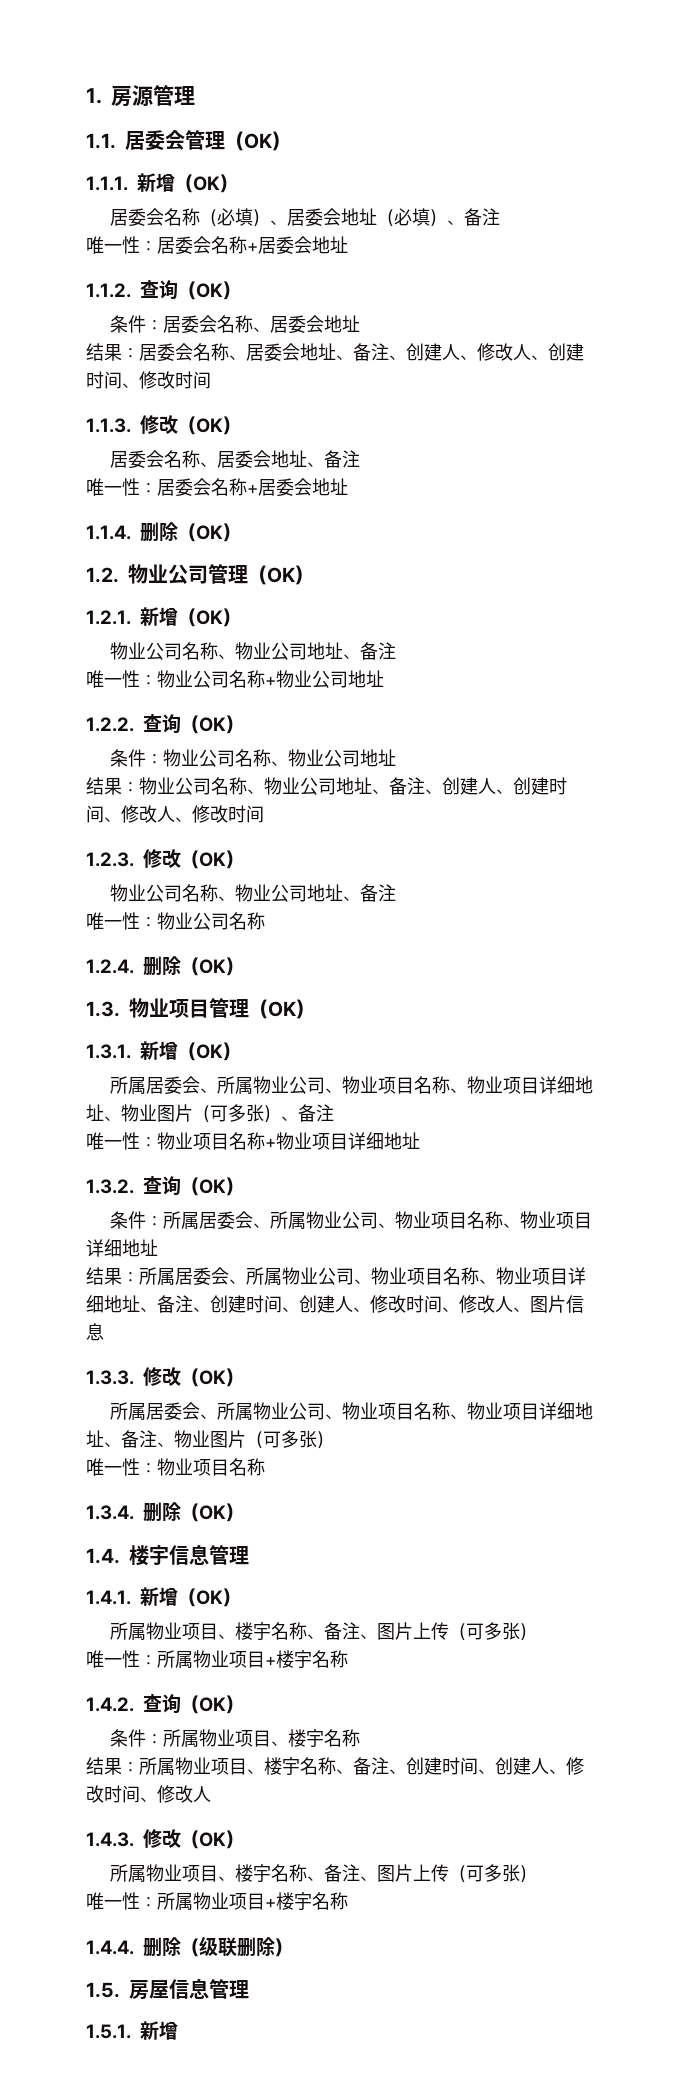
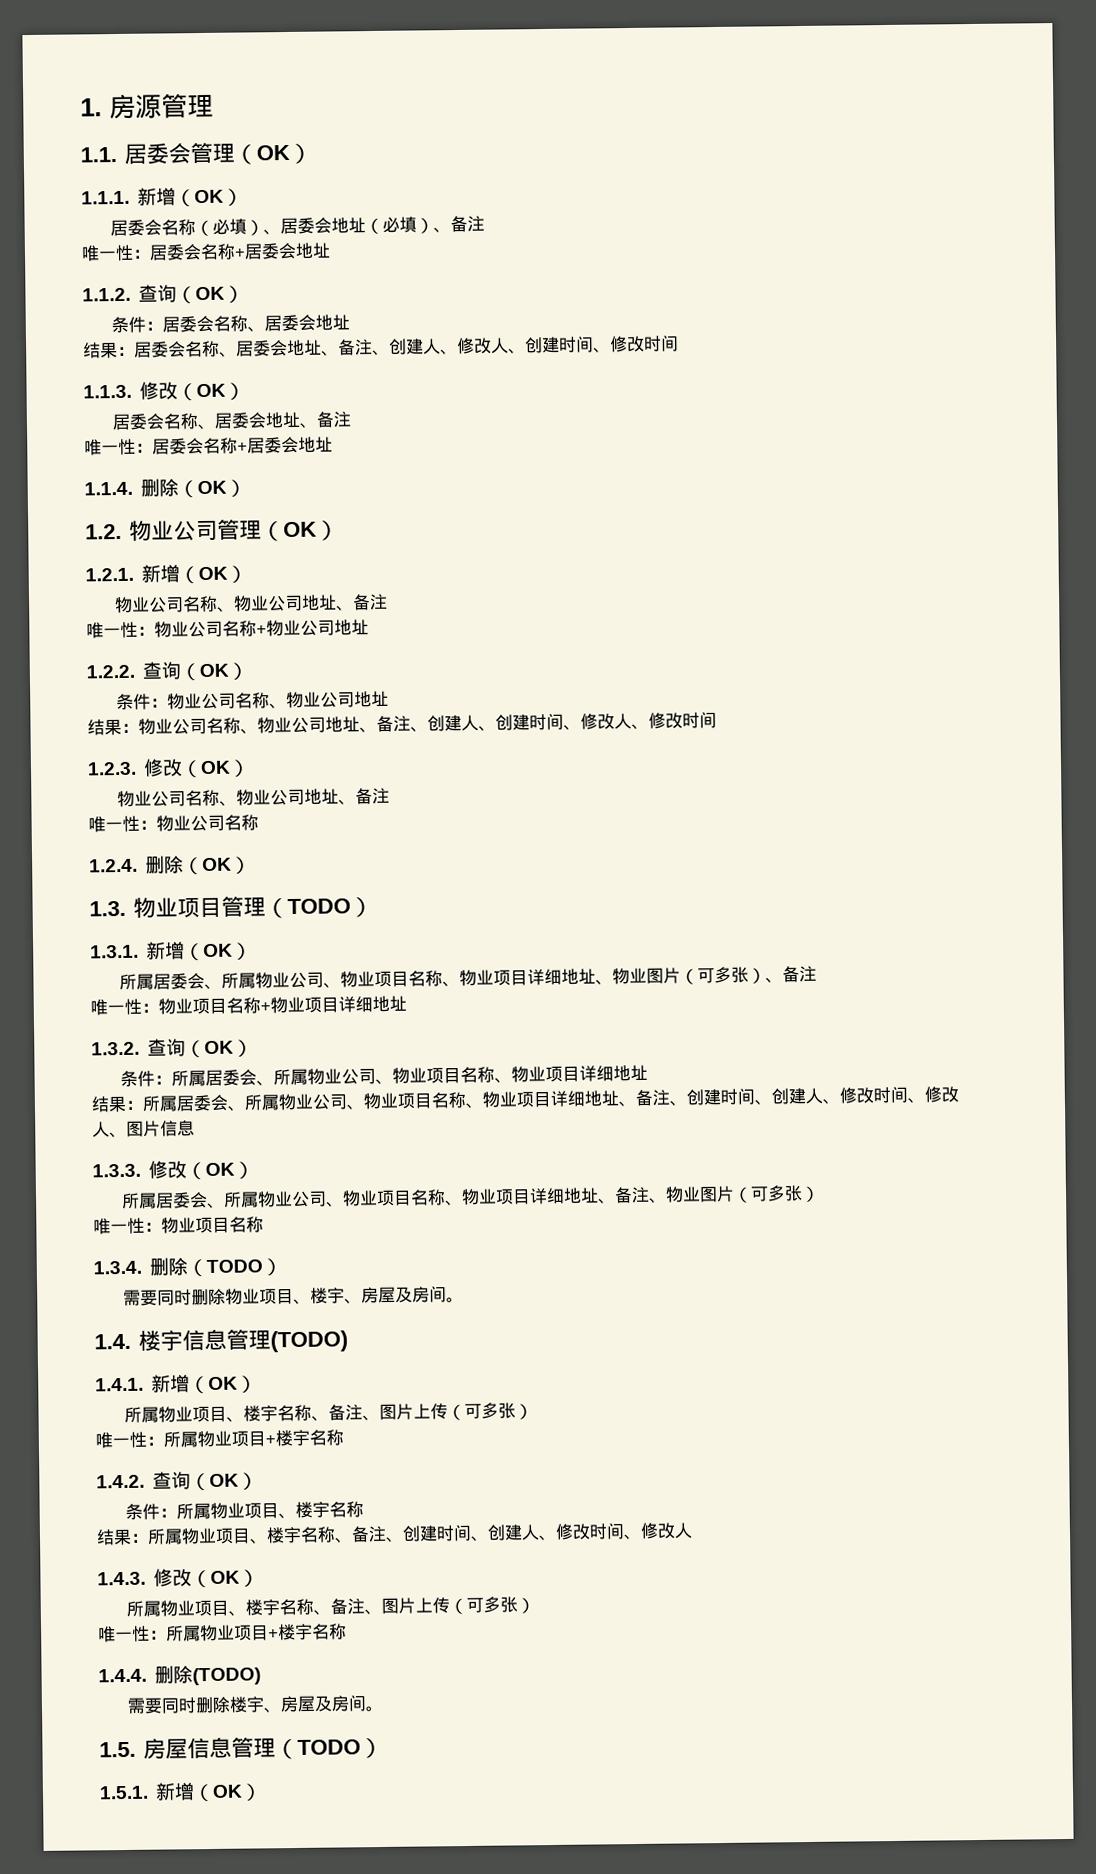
- 1.3.物业项目管理（OK）
+ 1.3.物业项目管理（TODO）
- 1.3.4.删除（OK）
+ 1.3.4.删除（TODO）
+ 需要同时删除物业项目、楼宇、房屋及房间。
- 1.4.楼宇信息管理
+ 1.4.楼宇信息管理(TODO)
- 1.4.4.删除（级联删除）
+ 1.4.4.删除(TODO)
+ 需要同时删除楼宇、房屋及房间。
- 1.5.房屋信息管理
+ 1.5.房屋信息管理（TODO）
- 1.5.1.新增
+ 1.5.1.新增（OK）

